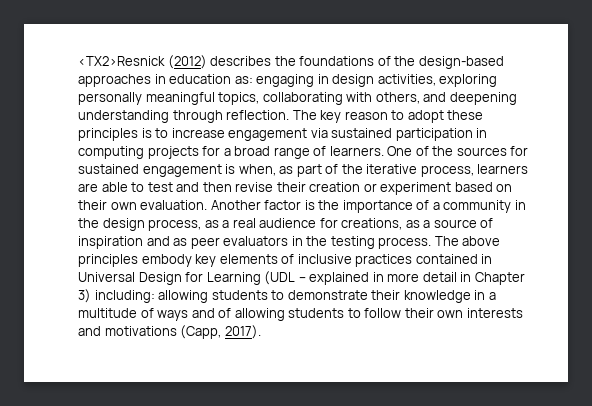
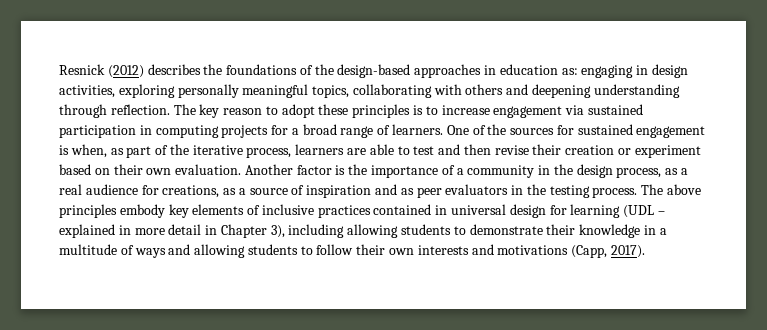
- <TX2>Resnick (2012) describes the foundations of the design-based approaches in education as: engaging in design activities, exploring personally meaningful topics, collaborating with others, and deepening understanding through reflection.
+ Resnick (2012) describes the foundations of the design-based approaches in education as: engaging in design activities, exploring personally meaningful topics, collaborating with others and deepening understanding through reflection.
- The above principles embody key elements of inclusive practices contained in Universal Design for Learning (UDL – explained in more detail in Chapter 3) including: allowing students to demonstrate their knowledge in a multitude of ways and of allowing students to follow their own interests and motivations (Capp, 2017).
+ The above principles embody key elements of inclusive practices contained in universal design for learning (UDL – explained in more detail in Chapter 3), including allowing students to demonstrate their knowledge in a multitude of ways and allowing students to follow their own interests and motivations (Capp, 2017).

